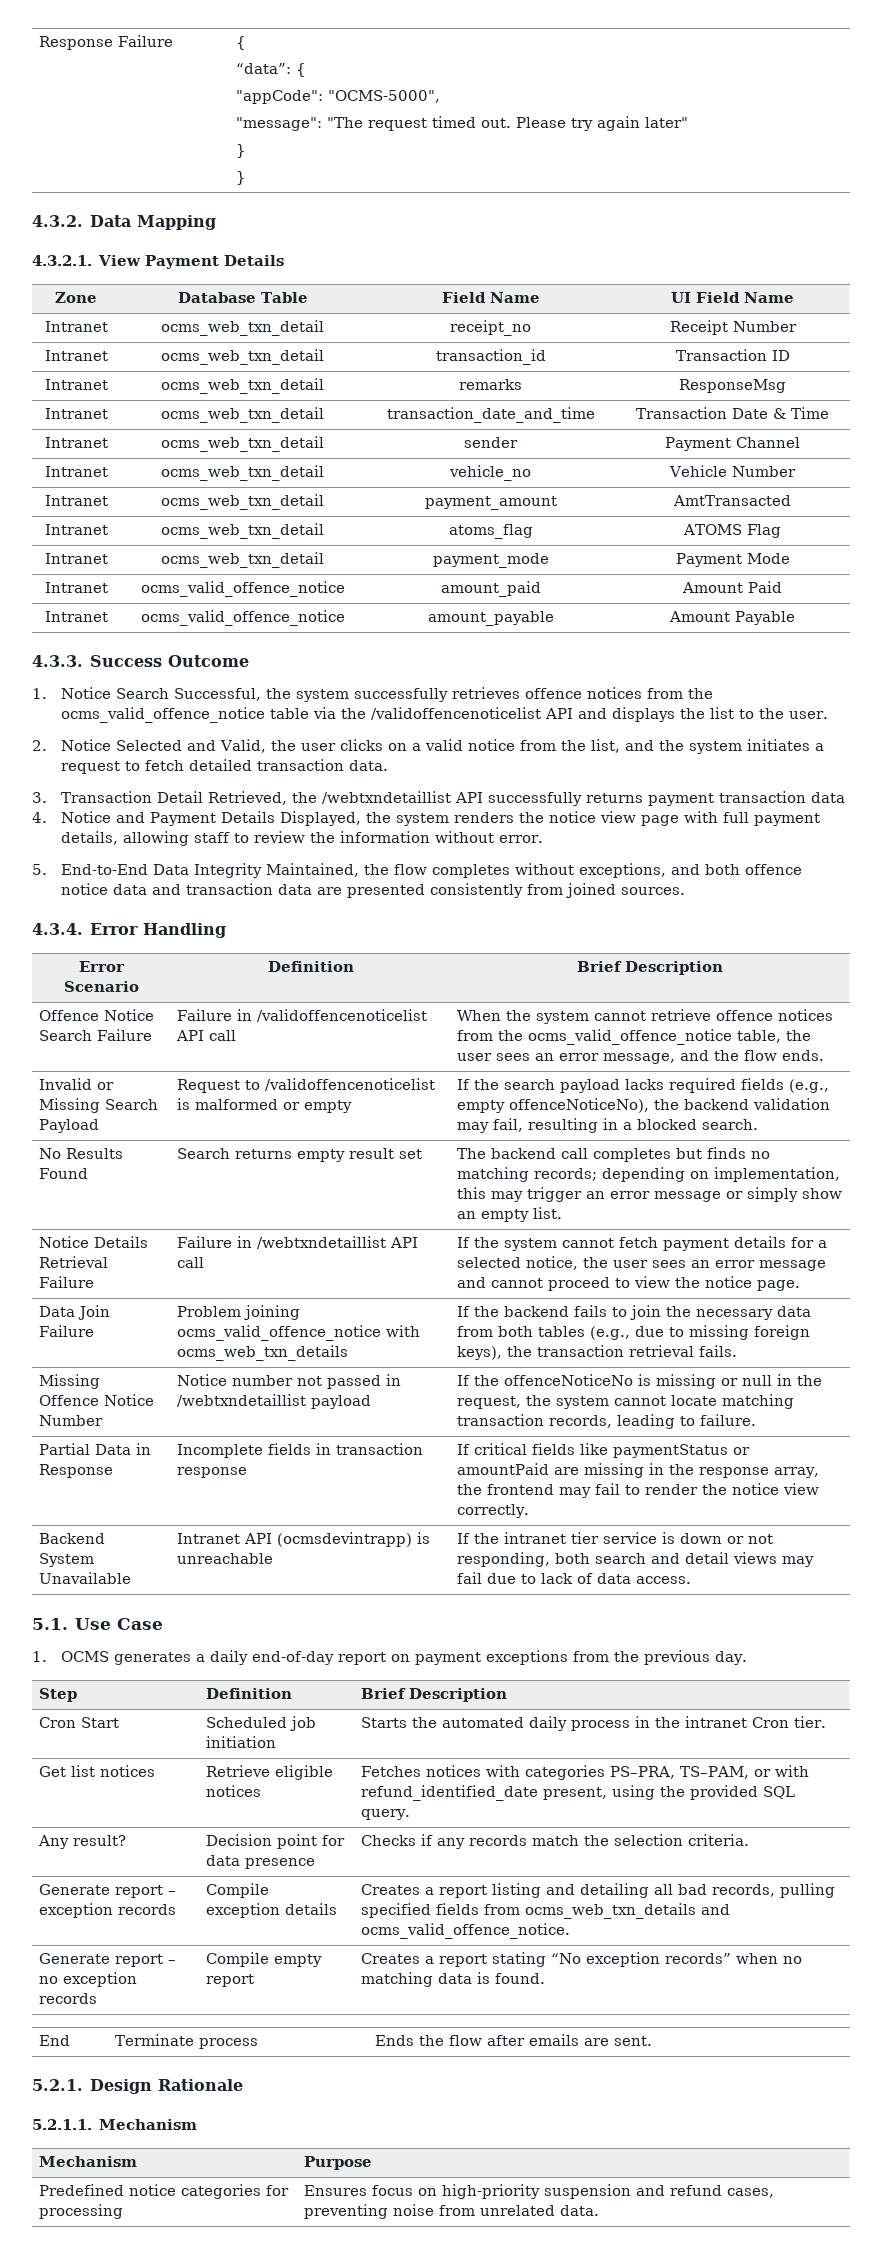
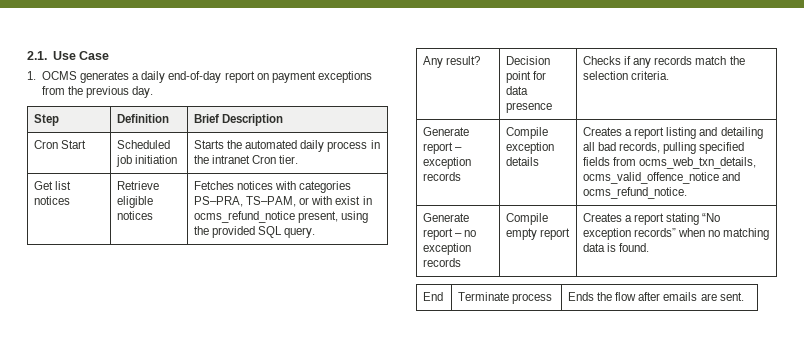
- Response Failure | {
- “data”: {
- "appCode": "OCMS-5000",
- "message": "The request timed out. Please try again later"
- }
- }
- 4.3.2. Data Mapping
- 4.3.2.1. View Payment Details
- Zone | Database Table | Field Name | UI Field Name
- Intranet | ocms_web_txn_detail | receipt_no | Receipt Number
- Intranet | ocms_web_txn_detail | transaction_id | Transaction ID
- Intranet | ocms_web_txn_detail | remarks | ResponseMsg
- Intranet | ocms_web_txn_detail | transaction_date_and_time | Transaction Date & Time
- Intranet | ocms_web_txn_detail | sender | Payment Channel
- Intranet | ocms_web_txn_detail | vehicle_no | Vehicle Number
- Intranet | ocms_web_txn_detail | payment_amount | AmtTransacted
- Intranet | ocms_web_txn_detail | atoms_flag | ATOMS Flag
- Intranet | ocms_web_txn_detail | payment_mode | Payment Mode
- Intranet | ocms_valid_offence_notice | amount_paid | Amount Paid
- Intranet | ocms_valid_offence_notice | amount_payable | Amount Payable
- 4.3.3. Success Outcome
- 1. Notice Search Successful, the system successfully retrieves offence notices from the ocms_valid_offence_notice table via the /validoffencenoticelist API and displays the list to the user.
- 2. Notice Selected and Valid, the user clicks on a valid notice from the list, and the system initiates a request to fetch detailed transaction data.
- 3. Transaction Detail Retrieved, the /webtxndetaillist API successfully returns payment transaction data
- 4. Notice and Payment Details Displayed, the system renders the notice view page with full payment details, allowing staff to review the information without error.
- 5. End-to-End Data Integrity Maintained, the flow completes without exceptions, and both offence notice data and transaction data are presented consistently from joined sources.
- 4.3.4. Error Handling
- Error Scenario | Definition | Brief Description
- Offence Notice Search Failure | Failure in /validoffencenoticelist API call | When the system cannot retrieve offence notices from the ocms_valid_offence_notice table, the user sees an error message, and the flow ends.
- Invalid or Missing Search Payload | Request to /validoffencenoticelist is malformed or empty | If the search payload lacks required fields (e.g., empty offenceNoticeNo), the backend validation may fail, resulting in a blocked search.
- No Results Found | Search returns empty result set | The backend call completes but finds no matching records; depending on implementation, this may trigger an error message or simply show an empty list.
- Notice Details Retrieval Failure | Failure in /webtxndetaillist API call | If the system cannot fetch payment details for a selected notice, the user sees an error message and cannot proceed to view the notice page.
- Data Join Failure | Problem joining ocms_valid_offence_notice with ocms_web_txn_details | If the backend fails to join the necessary data from both tables (e.g., due to missing foreign keys), the transaction retrieval fails.
- Missing Offence Notice Number | Notice number not passed in /webtxndetaillist payload | If the offenceNoticeNo is missing or null in the request, the system cannot locate matching transaction records, leading to failure.
- Partial Data in Response | Incomplete fields in transaction response | If critical fields like paymentStatus or amountPaid are missing in the response array, the frontend may fail to render the notice view correctly.
- Backend System Unavailable | Intranet API (ocmsdevintrapp) is unreachable | If the intranet tier service is down or not responding, both search and detail views may fail due to lack of data access.
- 5.1. Use Case
+ 2.1. Use Case
- Get list notices | Retrieve eligible notices | Fetches notices with categories PS–PRA, TS–PAM, or with refund_identified_date present, using the provided SQL query.
+ Get list notices | Retrieve eligible notices | Fetches notices with categories PS–PRA, TS–PAM, or with exist in ocms_refund_notice present, using the provided SQL query.
- Generate report – exception records | Compile exception details | Creates a report listing and detailing all bad records, pulling specified fields from ocms_web_txn_details and ocms_valid_offence_notice.
+ Generate report – exception records | Compile exception details | Creates a report listing and detailing all bad records, pulling specified fields from ocms_web_txn_details, ocms_valid_offence_notice and ocms_refund_notice.
- 5.2.1. Design Rationale
- 5.2.1.1. Mechanism
- Mechanism | Purpose
- Predefined notice categories for processing | Ensures focus on high-priority suspension and refund cases, preventing noise from unrelated data.

